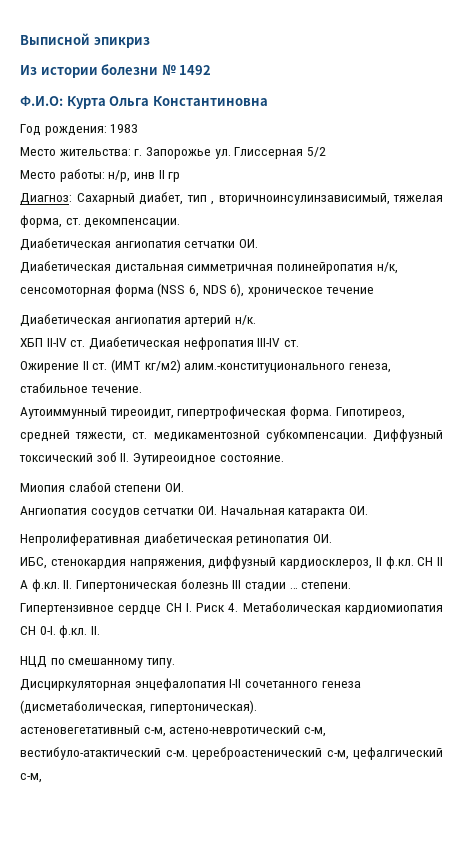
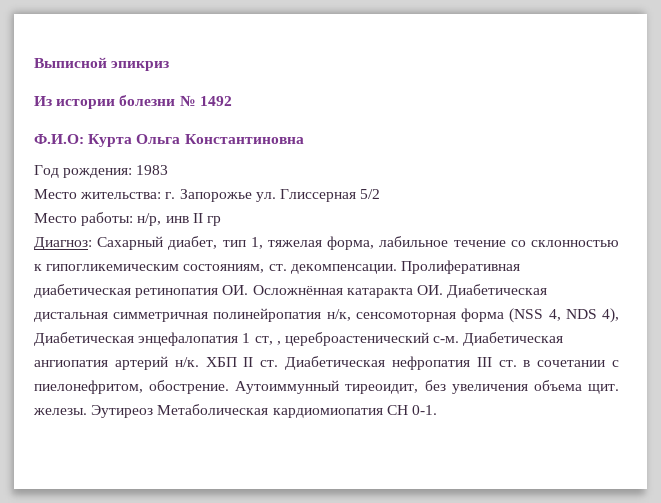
- Диагноз: Сахарный диабет, тип , вторичноинсулинзависимый, тяжелая форма, ст. декомпенсации.
- Диабетическая ангиопатия сетчатки ОИ.
- Диабетическая дистальная симметричная полинейропатия н/к, сенсомоторная форма (NSS 6, NDS 6), хроническое течение
- Диабетическая ангиопатия артерий н/к.
- ХБП II-IV ст. Диабетическая нефропатия III-IV ст.
- Ожирение II ст. (ИМТ кг/м2) алим.-конституционального генеза, стабильное течение.
- Аутоиммунный тиреоидит, гипертрофическая форма. Гипотиреоз, средней тяжести, ст. медикаментозной субкомпенсации. Диффузный токсический зоб II. Эутиреоидное состояние.
- Миопия слабой степени ОИ.
- Ангиопатия сосудов сетчатки ОИ. Начальная катаракта ОИ.
- Непролиферативная диабетическая ретинопатия ОИ.
- ИБС, стенокардия напряжения, диффузный кардиосклероз, II ф.кл. СН II А ф.кл. II. Гипертоническая болезнь III стадии … степени. Гипертензивное сердце СН I. Риск 4. Метаболическая кардиомиопатия СН 0-I. ф.кл. II.
- НЦД по смешанному типу.
- Дисциркуляторная энцефалопатия I-II сочетанного генеза (дисметаболическая, гипертоническая).
- астеновегетативный с-м, астено-невротический с-м, вестибуло-атактический с-м. цереброастенический с-м, цефалгический с-м,
+ Диагноз: Сахарный диабет, тип 1, тяжелая форма, лабильное течение со склонностью к гипогликемическим состояниям, ст. декомпенсации. Пролиферативная диабетическая ретинопатия ОИ. Осложнённая катаракта ОИ. Диабетическая дистальная симметричная полинейропатия н/к, сенсомоторная форма (NSS 4, NDS 4), Диабетическая энцефалопатия 1 ст, , цереброастенический с-м. Диабетическая ангиопатия артерий н/к. ХБП II ст. Диабетическая нефропатия III ст. в сочетании с пиелонефритом, обострение. Аутоиммунный тиреоидит, без увеличения объема щит. железы. Эутиреоз Метаболическая кардиомиопатия СН 0-1.

